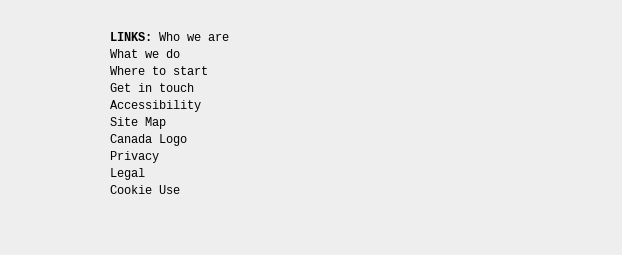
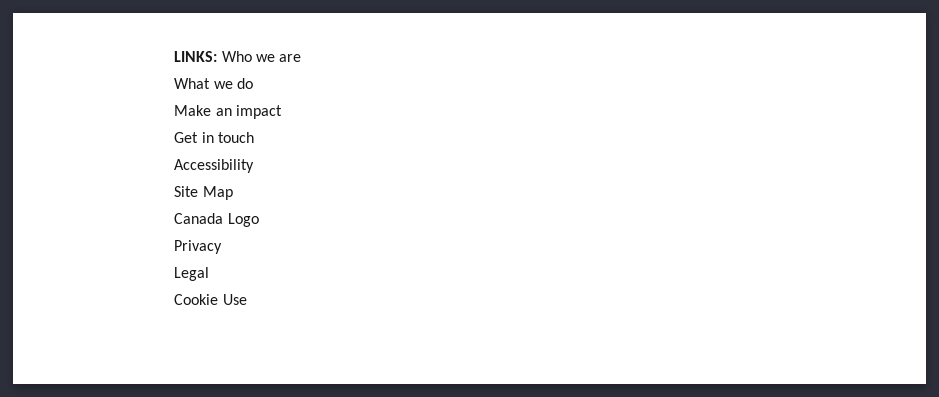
- Where to start
+ Make an impact

